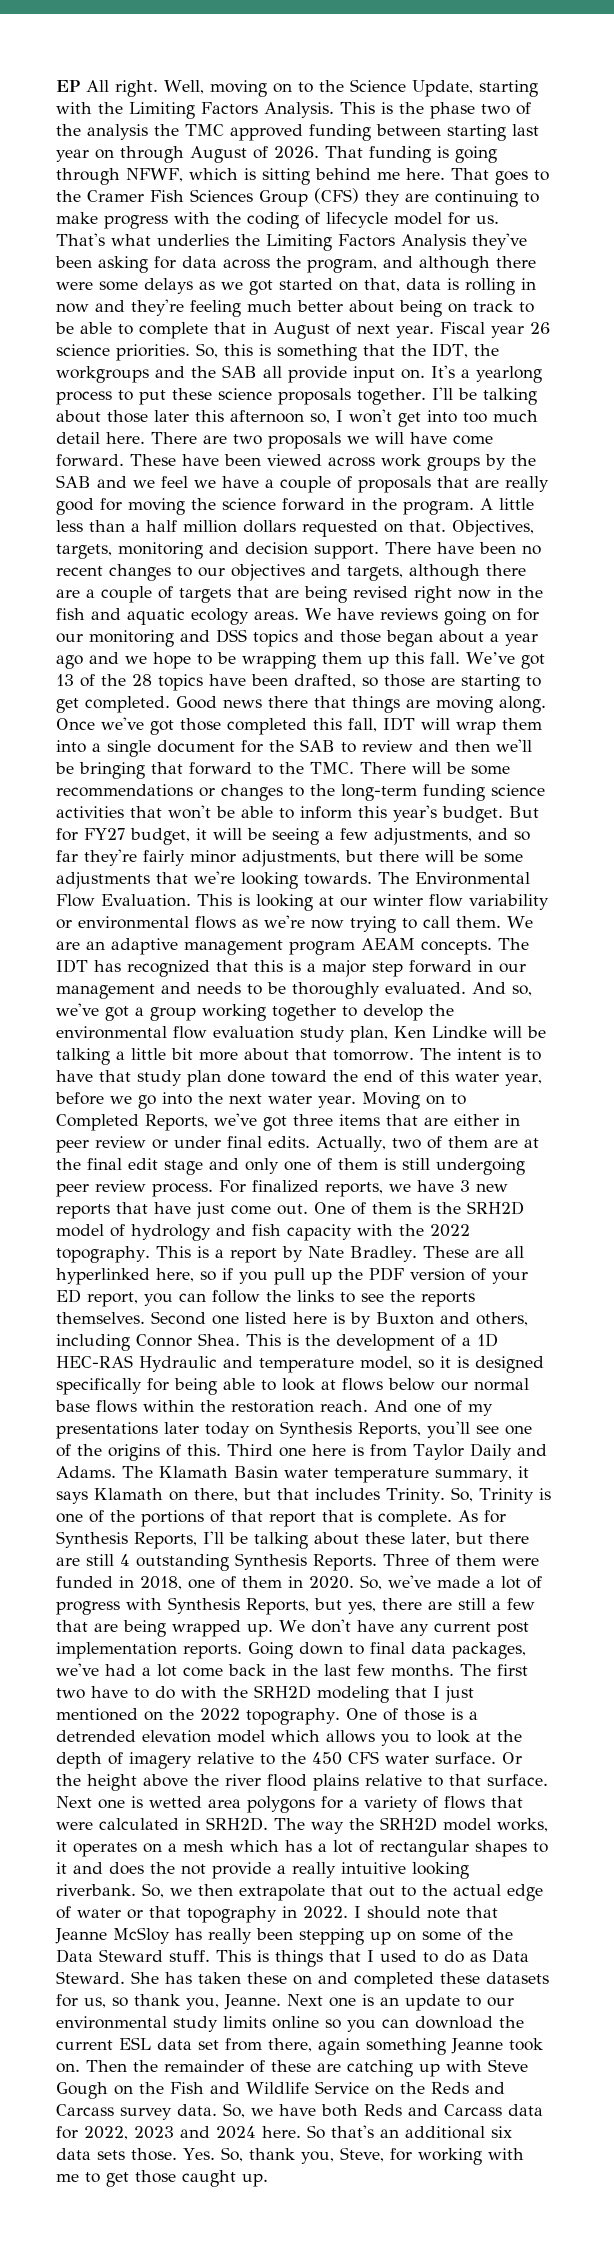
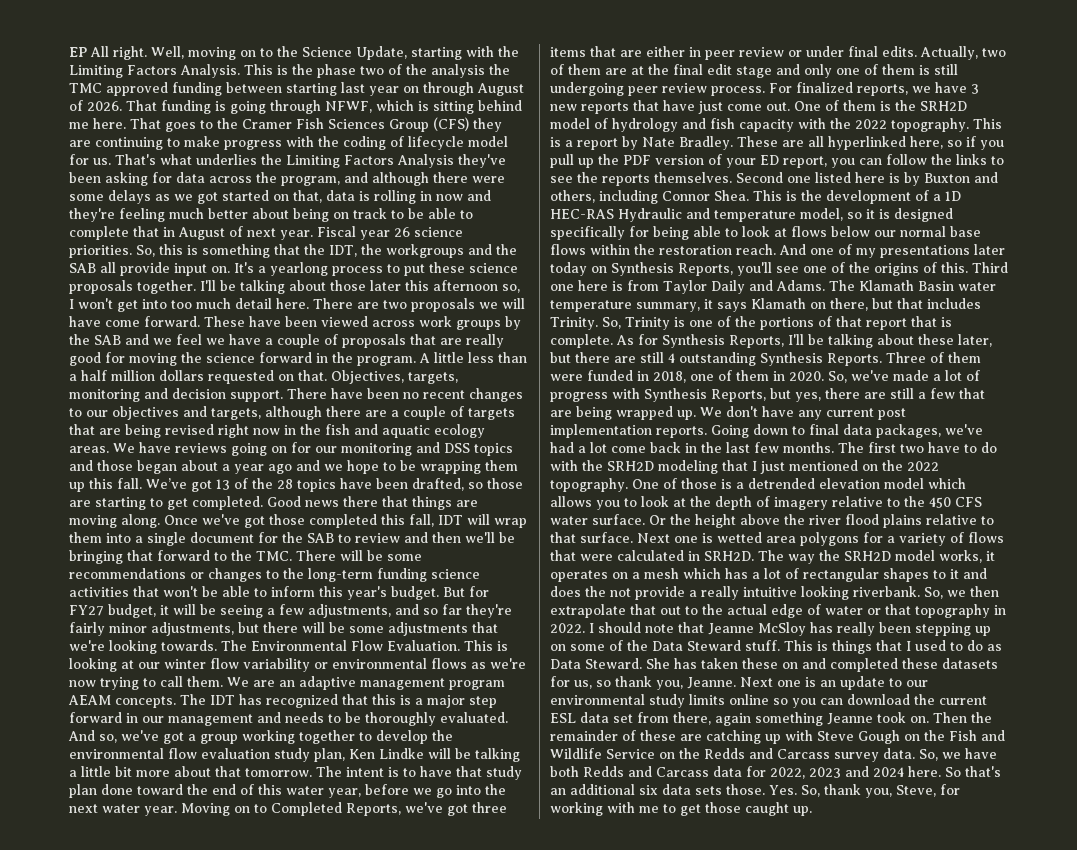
- Then the remainder of these are catching up with Steve Gough on the Fish and Wildlife Service on the Reds and Carcass survey data.
+ Then the remainder of these are catching up with Steve Gough on the Fish and Wildlife Service on the Redds and Carcass survey data.
- So, we have both Reds and Carcass data for 2022, 2023 and 2024 here.
+ So, we have both Redds and Carcass data for 2022, 2023 and 2024 here.

